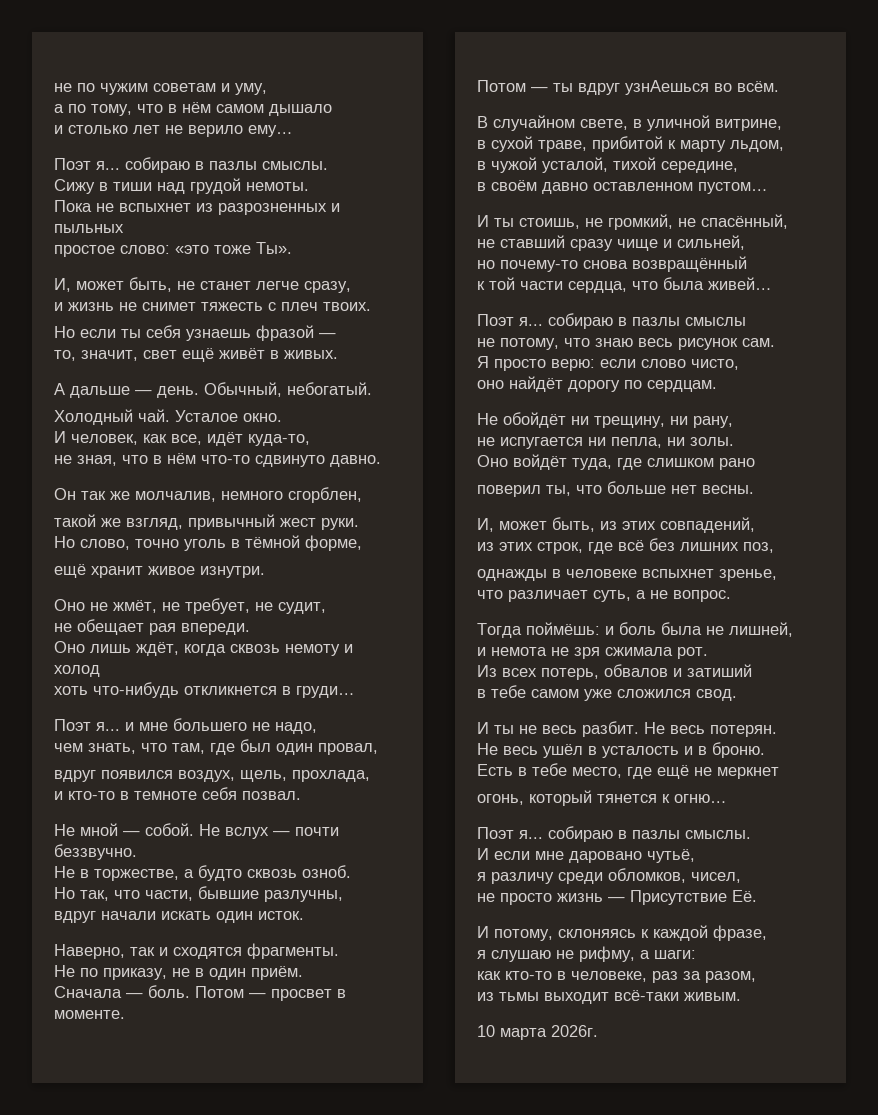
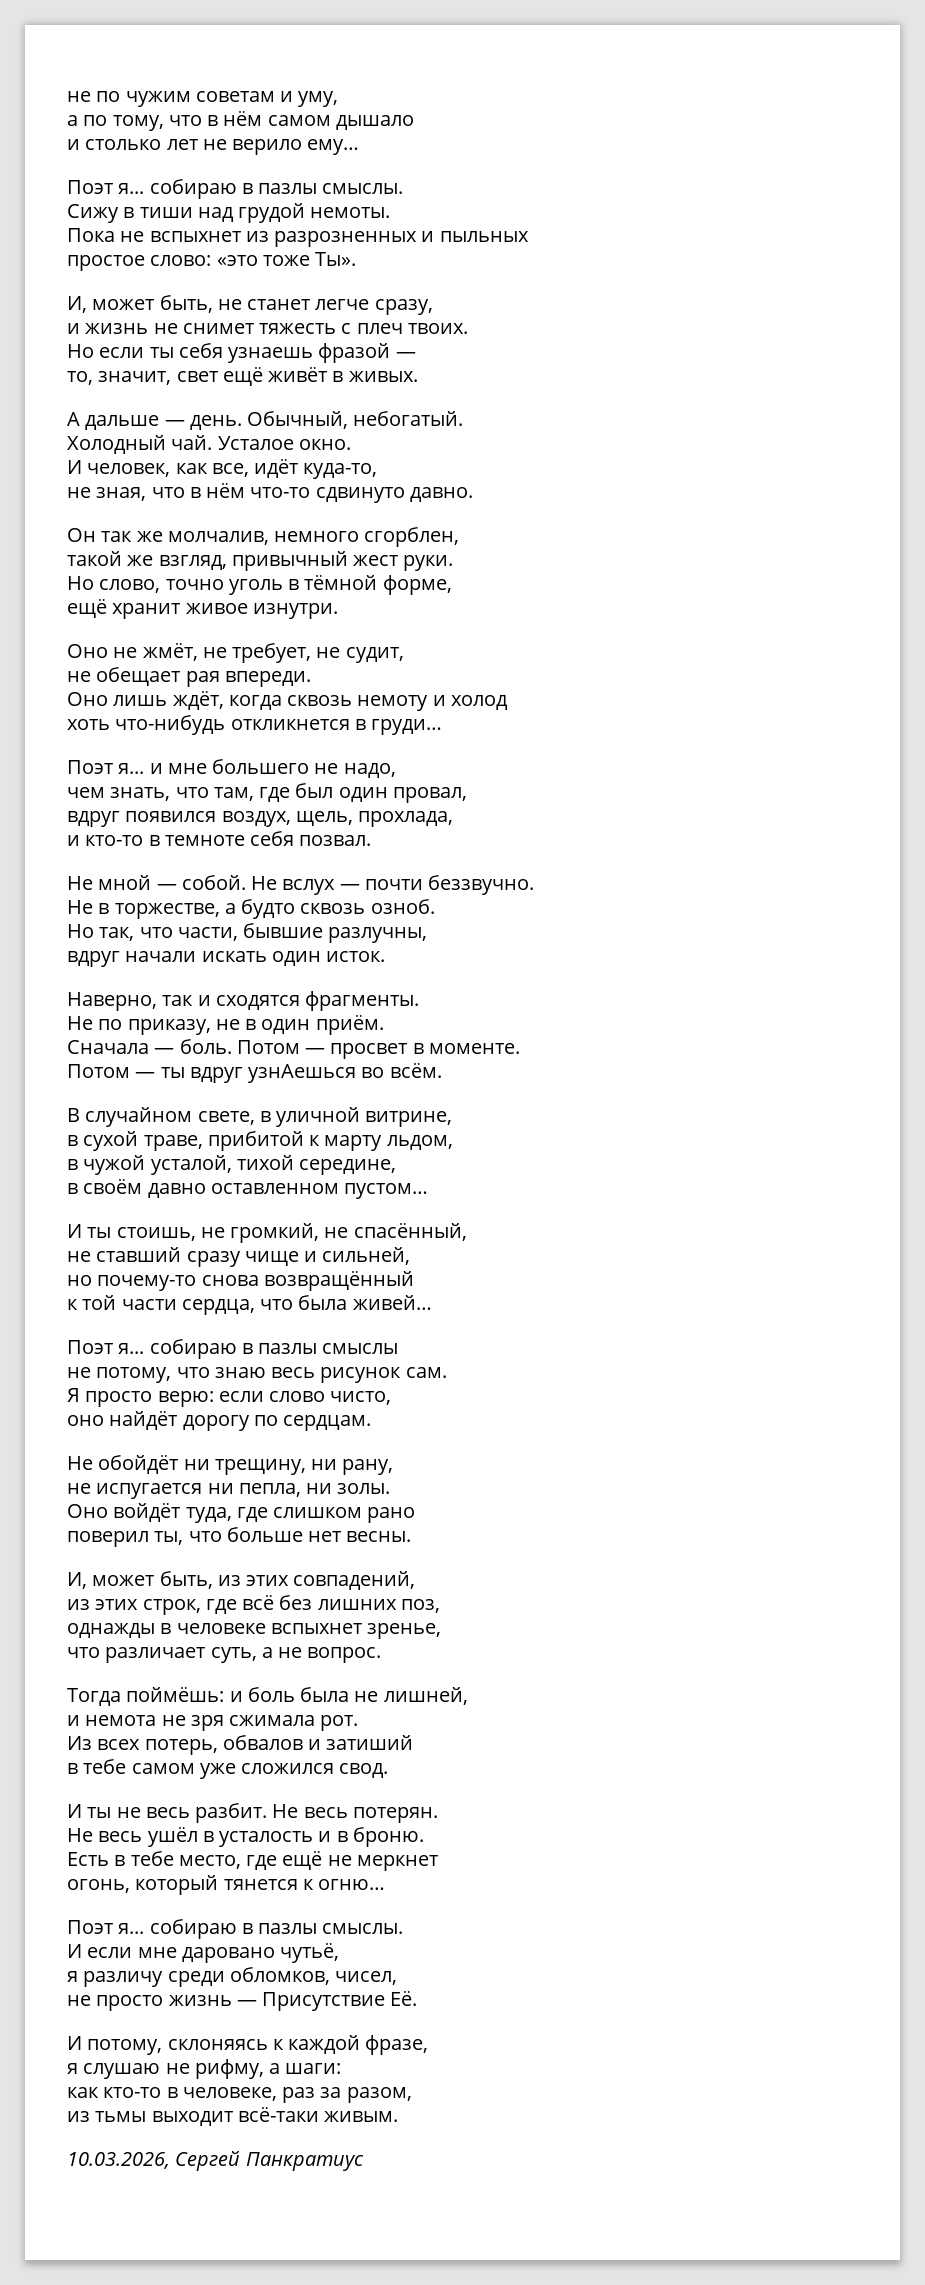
- 10 марта 2026г.
+ 10.03.2026, Сергей Панкратиус

